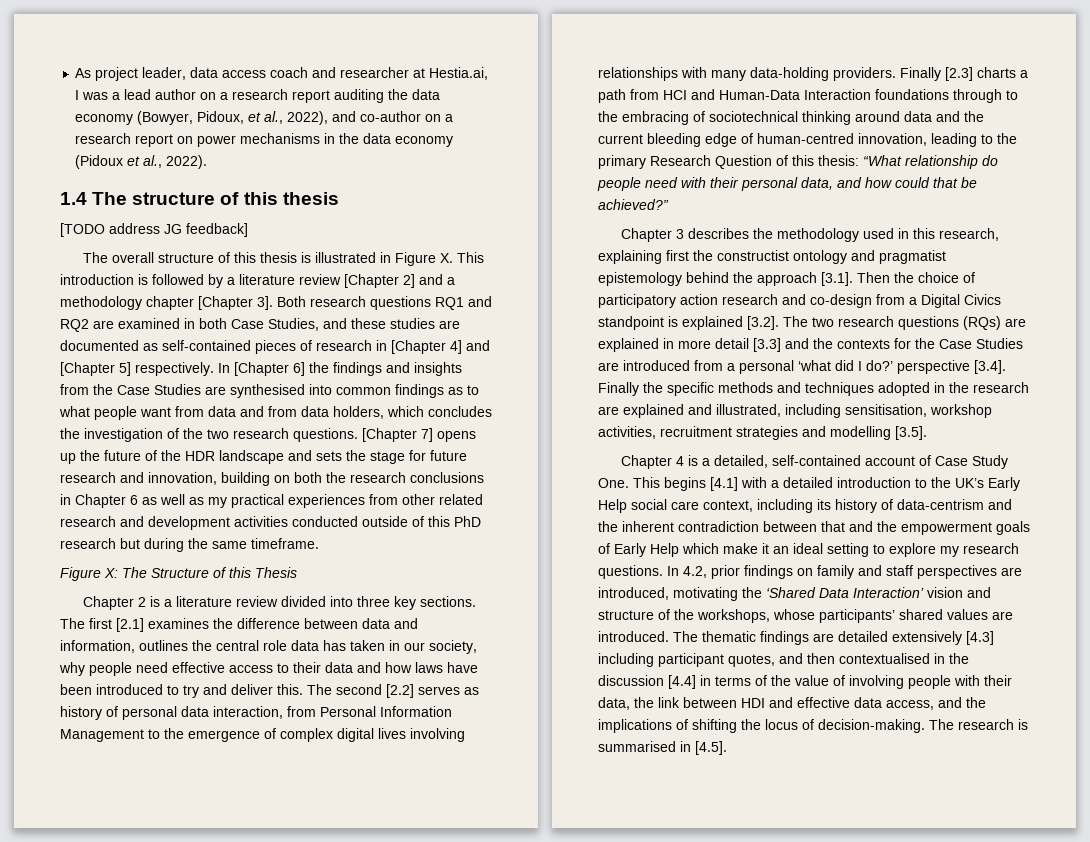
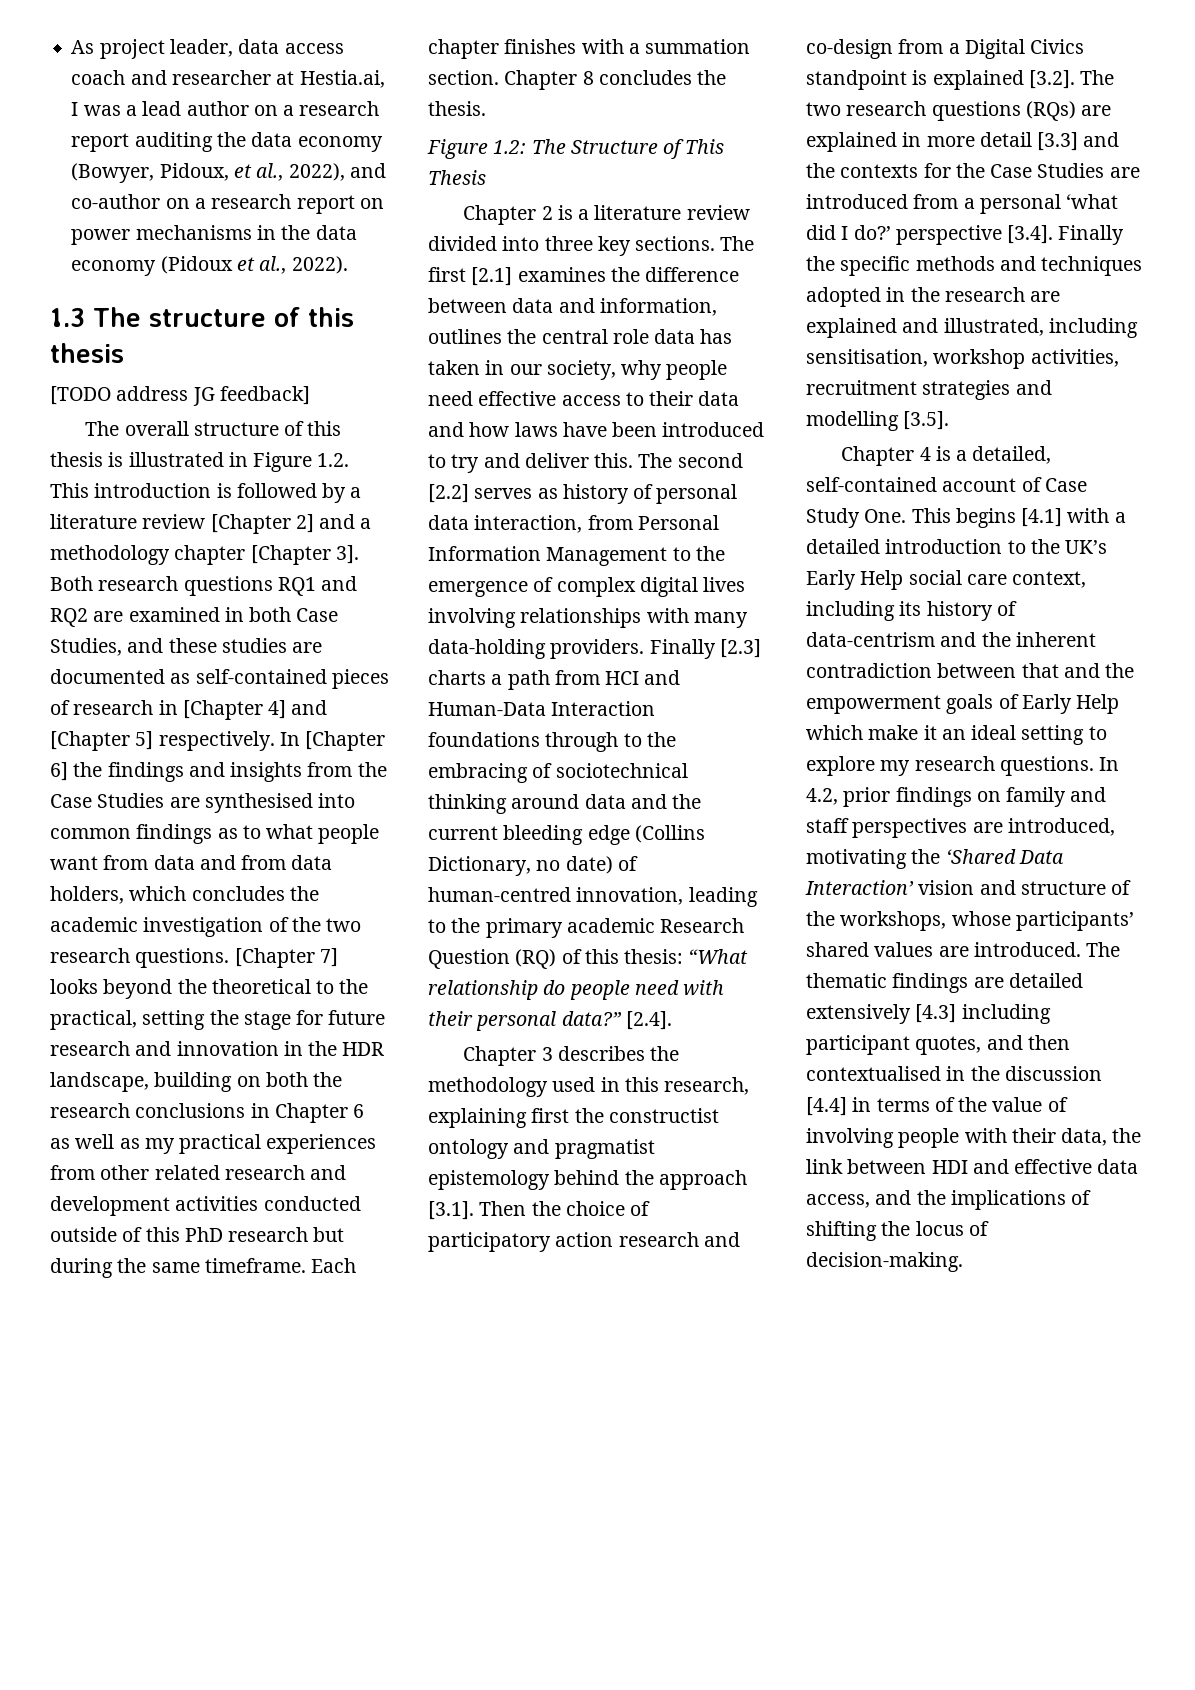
- 1.4 The structure of this thesis
+ 1.3 The structure of this thesis
- The overall structure of this thesis is illustrated in Figure X. This introduction is followed by a literature review [Chapter 2] and a methodology chapter [Chapter 3].
+ The overall structure of this thesis is illustrated in Figure 1.2. This introduction is followed by a literature review [Chapter 2] and a methodology chapter [Chapter 3].
- In [Chapter 6] the findings and insights from the Case Studies are synthesised into common findings as to what people want from data and from data holders, which concludes the investigation of the two research questions.
+ In [Chapter 6] the findings and insights from the Case Studies are synthesised into common findings as to what people want from data and from data holders, which concludes the academic investigation of the two research questions.
- [Chapter 7] opens up the future of the HDR landscape and sets the stage for future research and innovation, building on both the research conclusions in Chapter 6 as well as my practical experiences from other related research and development activities conducted outside of this PhD research but during the same timeframe.
- Figure X: The Structure of this Thesis
+ [Chapter 7] looks beyond the theoretical to the practical, setting the stage for future research and innovation in the HDR landscape, building on both the research conclusions in Chapter 6 as well as my practical experiences from other related research and development activities conducted outside of this PhD research but during the same timeframe. Each chapter finishes with a summation section. Chapter 8 concludes the thesis.
+ Figure 1.2: The Structure of This Thesis
- Finally [2.3] charts a path from HCI and Human-Data Interaction foundations through to the embracing of sociotechnical thinking around data and the current bleeding edge of human-centred innovation, leading to the primary Research Question of this thesis: “What relationship do people need with their personal data, and how could that be achieved?”
+ Finally [2.3] charts a path from HCI and Human-Data Interaction foundations through to the embracing of sociotechnical thinking around data and the current bleeding edge (Collins Dictionary, no date) of human-centred innovation, leading to the primary academic Research Question (RQ) of this thesis: “What relationship do people need with their personal data?” [2.4].
- The research is summarised in [4.5].

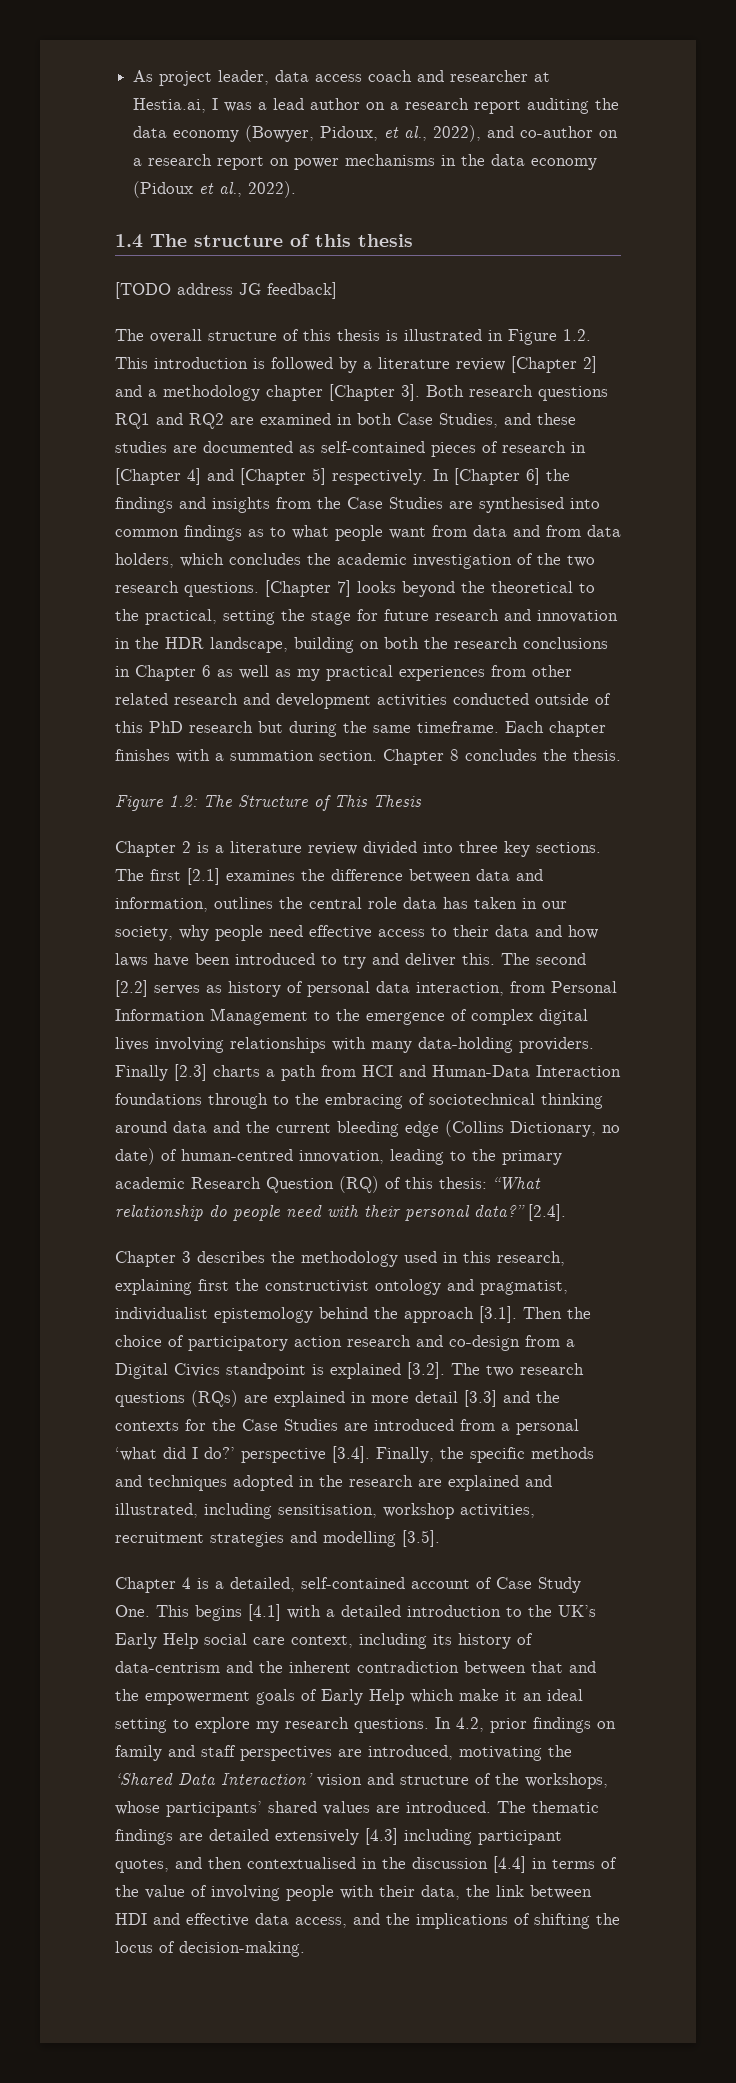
- 1.3 The structure of this thesis
+ 1.4 The structure of this thesis
- Chapter 3 describes the methodology used in this research, explaining first the constructist ontology and pragmatist epistemology behind the approach [3.1]. Then the choice of participatory action research and co-design from a Digital Civics standpoint is explained [3.2]. The two research questions (RQs) are explained in more detail [3.3] and the contexts for the Case Studies are introduced from a personal ‘what did I do?’ perspective [3.4]. Finally the specific methods and techniques adopted in the research are explained and illustrated, including sensitisation, workshop activities, recruitment strategies and modelling [3.5].
+ Chapter 3 describes the methodology used in this research, explaining first the constructivist ontology and pragmatist, individualist epistemology behind the approach [3.1]. Then the choice of participatory action research and co-design from a Digital Civics standpoint is explained [3.2]. The two research questions (RQs) are explained in more detail [3.3] and the contexts for the Case Studies are introduced from a personal ‘what did I do?’ perspective [3.4]. Finally, the specific methods and techniques adopted in the research are explained and illustrated, including sensitisation, workshop activities, recruitment strategies and modelling [3.5].

